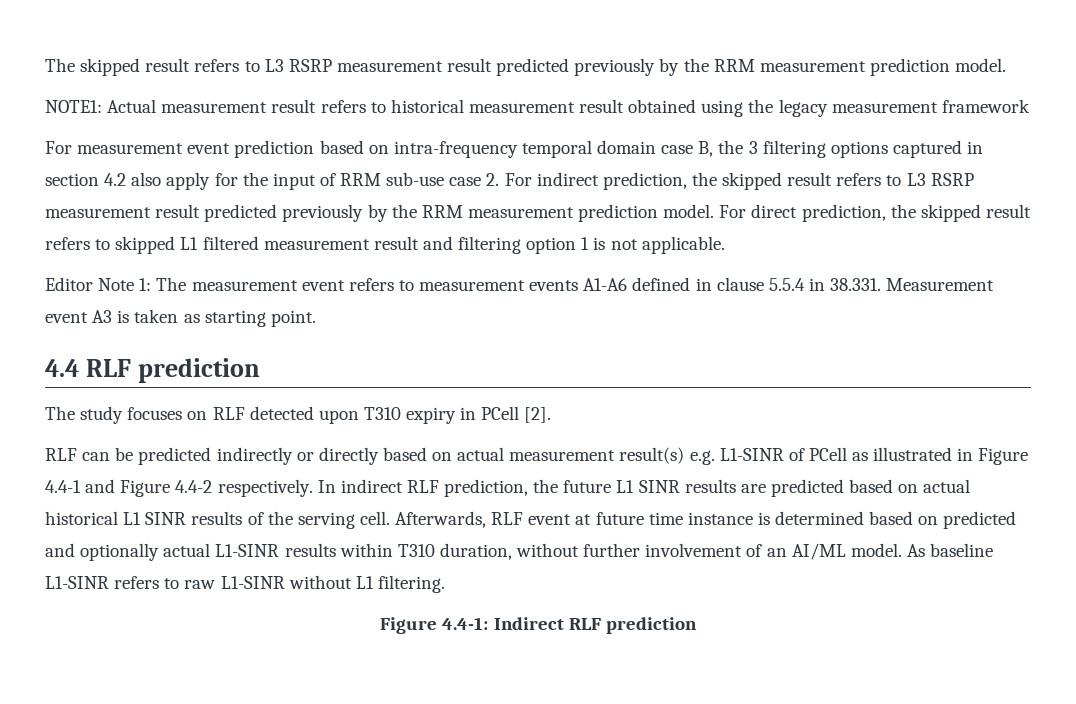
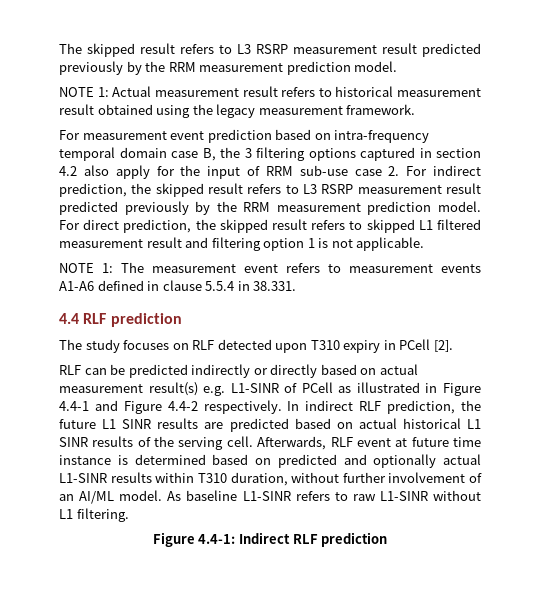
- NOTE1: Actual measurement result refers to historical measurement result obtained using the legacy measurement framework
+ NOTE 1: Actual measurement result refers to historical measurement result obtained using the legacy measurement framework.
- Editor Note 1: The measurement event refers to measurement events A1-A6 defined in clause 5.5.4 in 38.331. Measurement event A3 is taken as starting point.
+ NOTE 1: The measurement event refers to measurement events A1-A6 defined in clause 5.5.4 in 38.331.

